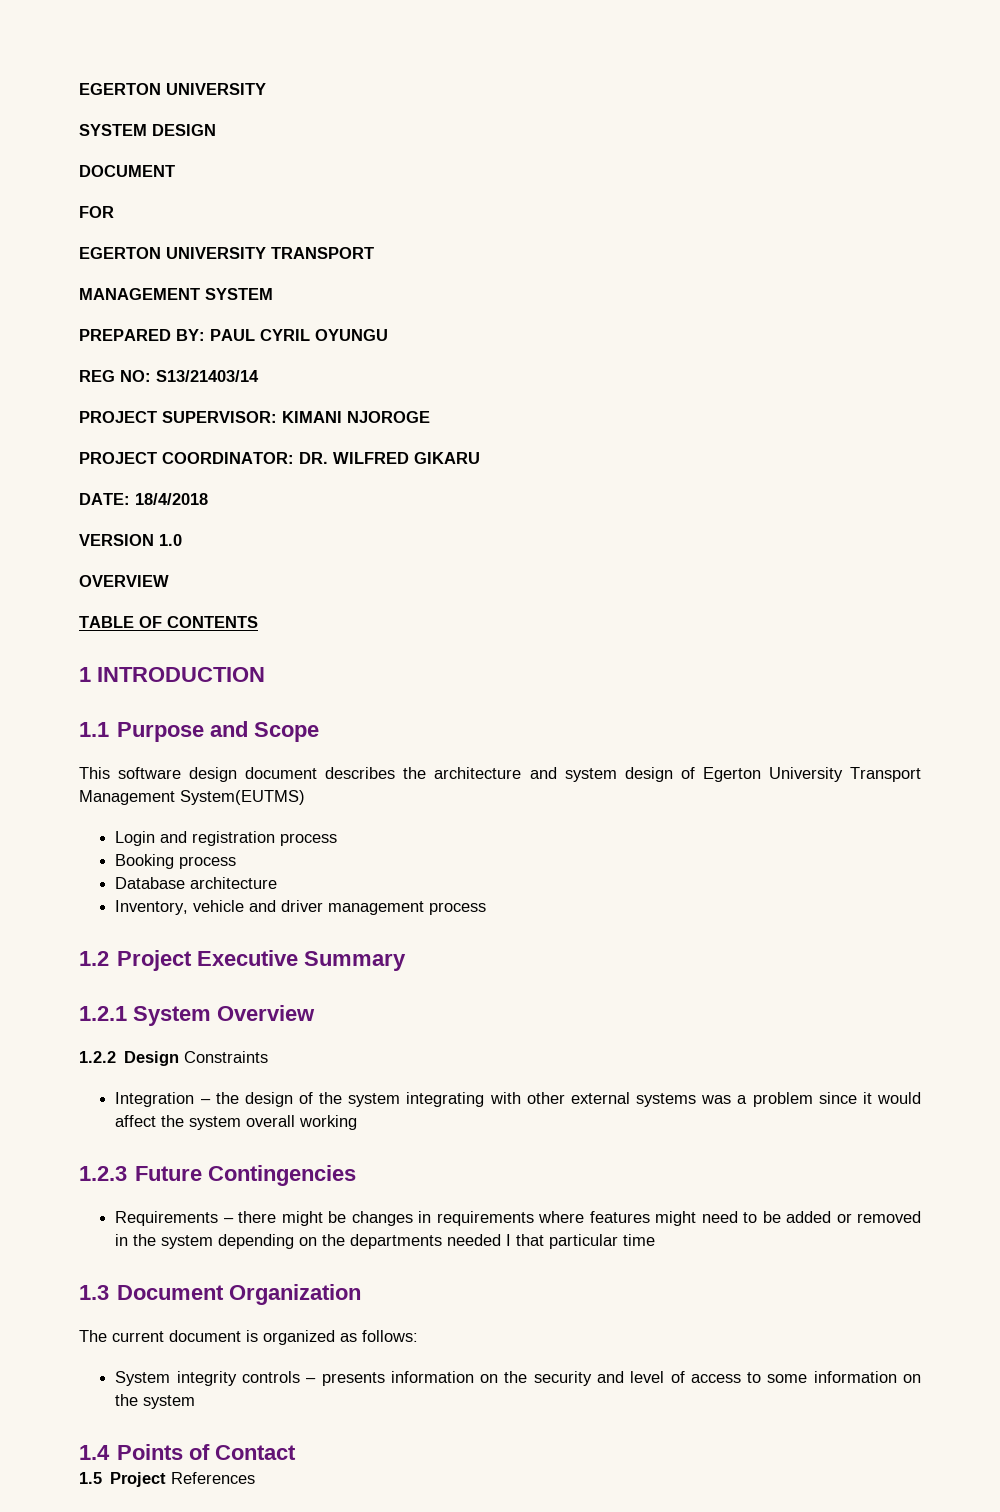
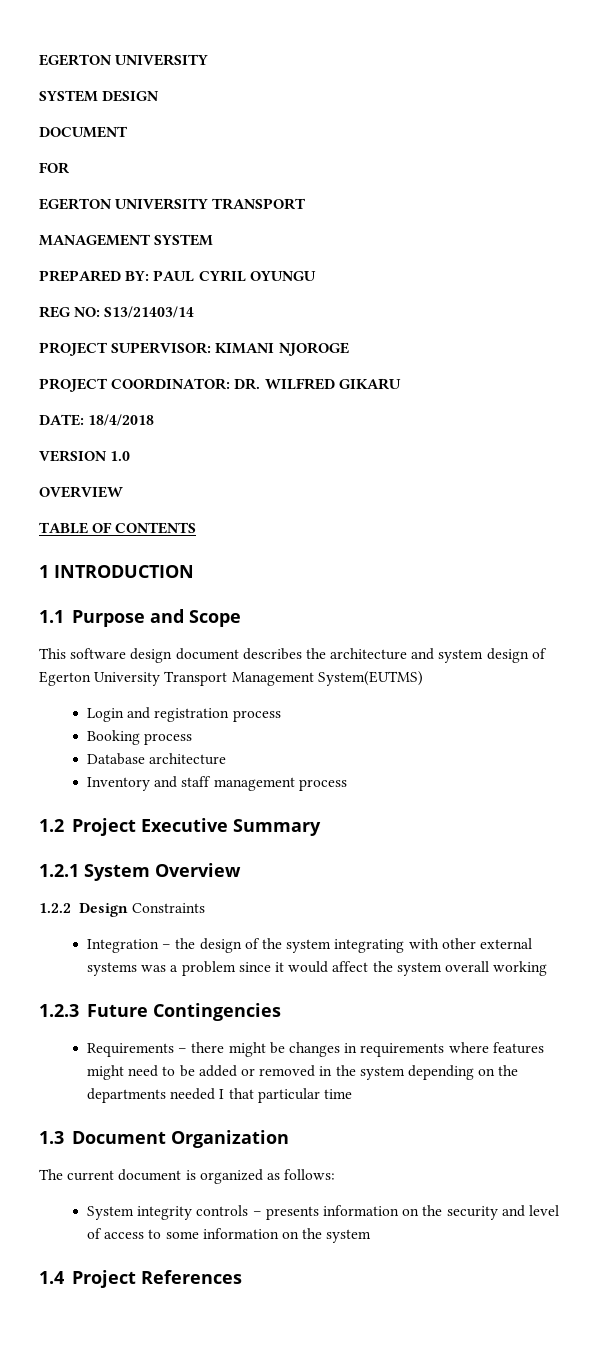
- Inventory, vehicle and driver management process
+ Inventory and staff management process
- 1.4 Points of Contact
- 1.5 Project References
+ 1.4 Project References

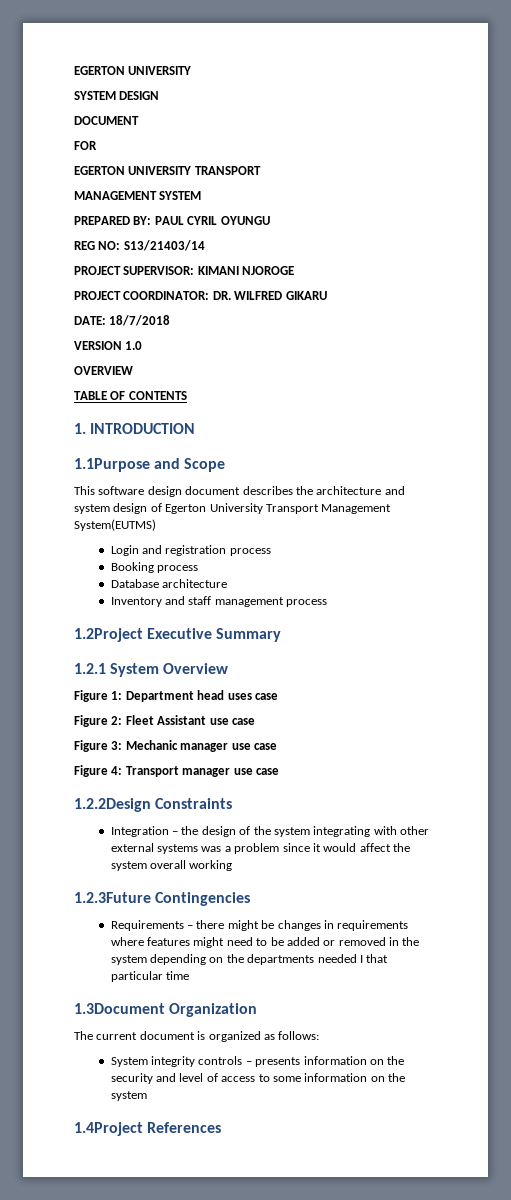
- DATE: 18/4/2018
+ DATE: 18/7/2018
- 1 INTRODUCTION
+ 1. INTRODUCTION
- 1.1 Purpose and Scope
+ 1.1Purpose and Scope
- 1.2 Project Executive Summary
+ 1.2Project Executive Summary
- 1.2.2 Design Constraints
+ Figure 1: Department head uses case
+ Figure 2: Fleet Assistant use case
+ Figure 3: Mechanic manager use case
+ Figure 4: Transport manager use case
+ 1.2.2Design Constraints
- 1.2.3 Future Contingencies
+ 1.2.3Future Contingencies
- 1.3 Document Organization
+ 1.3Document Organization
- 1.4 Project References
+ 1.4Project References

